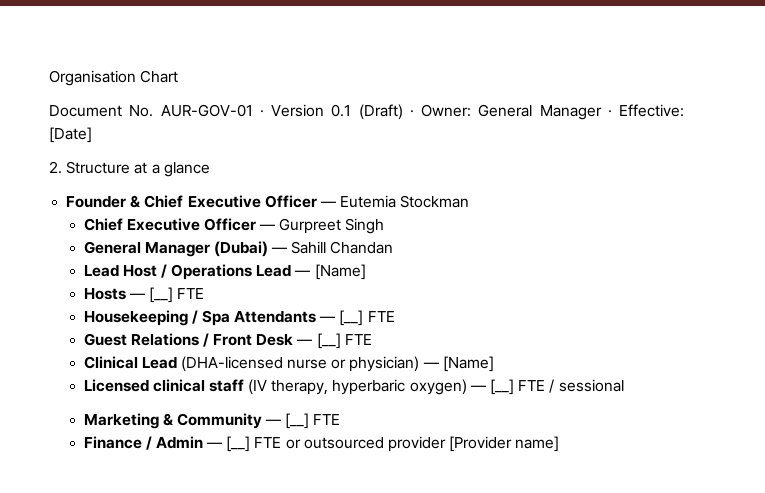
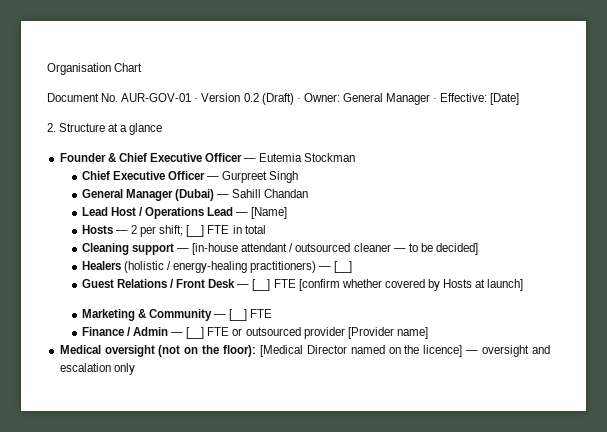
- Document No. AUR-GOV-01 · Version 0.1 (Draft) · Owner: General Manager · Effective: [Date]
+ Document No. AUR-GOV-01 · Version 0.2 (Draft) · Owner: General Manager · Effective: [Date]
- Hosts — [__] FTE
- Housekeeping / Spa Attendants — [__] FTE
+ Hosts — 2 per shift; [__] FTE in total
+ Cleaning support — [in-house attendant / outsourced cleaner — to be decided]
+ Healers (holistic / energy-healing practitioners) — [__]
- Guest Relations / Front Desk — [__] FTE
- Clinical Lead (DHA-licensed nurse or physician) — [Name]
- Licensed clinical staff (IV therapy, hyperbaric oxygen) — [__] FTE / sessional
+ Guest Relations / Front Desk — [__] FTE [confirm whether covered by Hosts at launch]
+ Medical oversight (not on the floor): [Medical Director named on the licence] — oversight and escalation only

